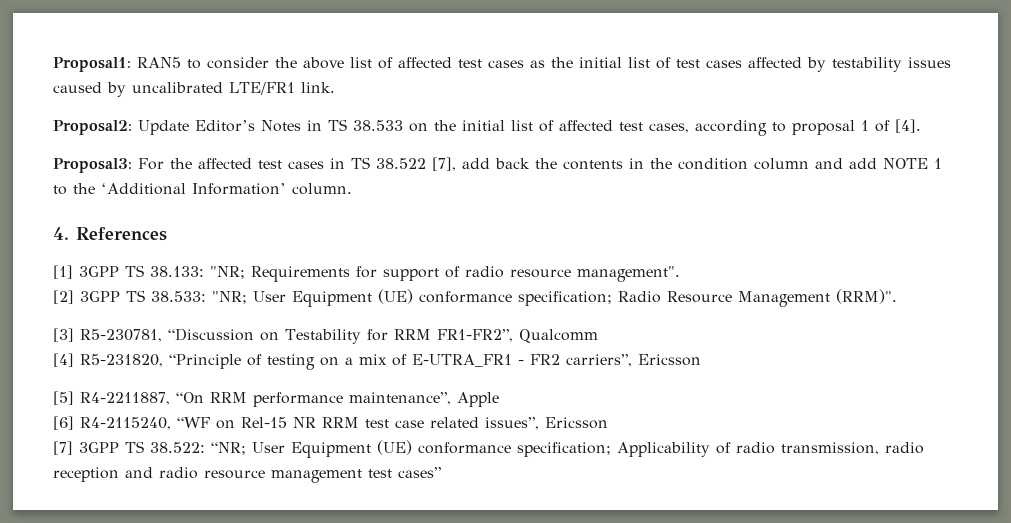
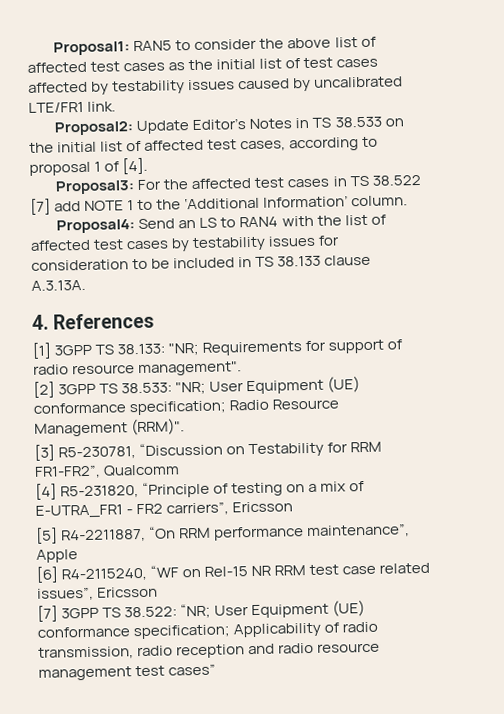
- Proposal3: For the affected test cases in TS 38.522 [7], add back the contents in the condition column and add NOTE 1 to the ‘Additional Information’ column.
+ Proposal3: For the affected test cases in TS 38.522 [7] add NOTE 1 to the ‘Additional Information’ column.
+ Proposal4: Send an LS to RAN4 with the list of affected test cases by testability issues for consideration to be included in TS 38.133 clause A.3.13A.

